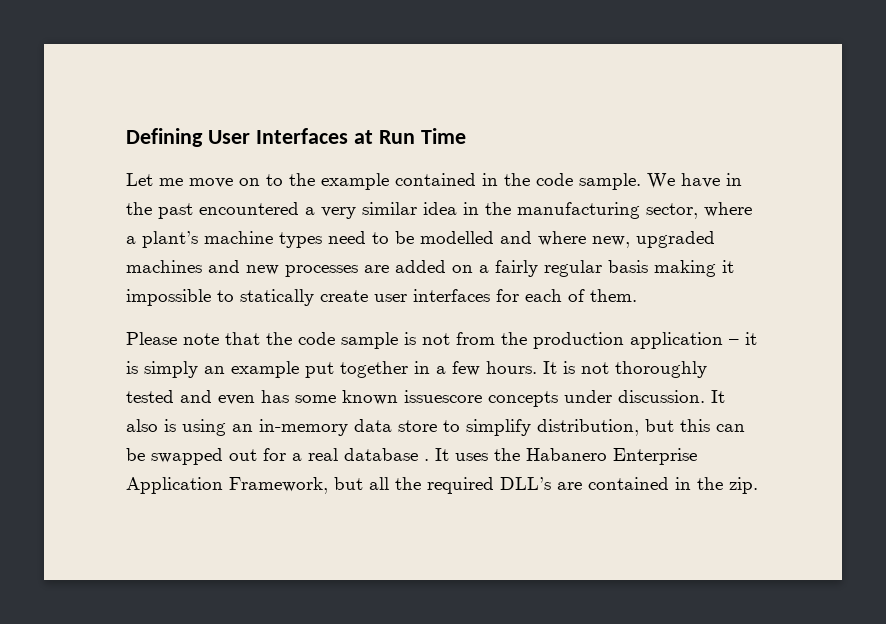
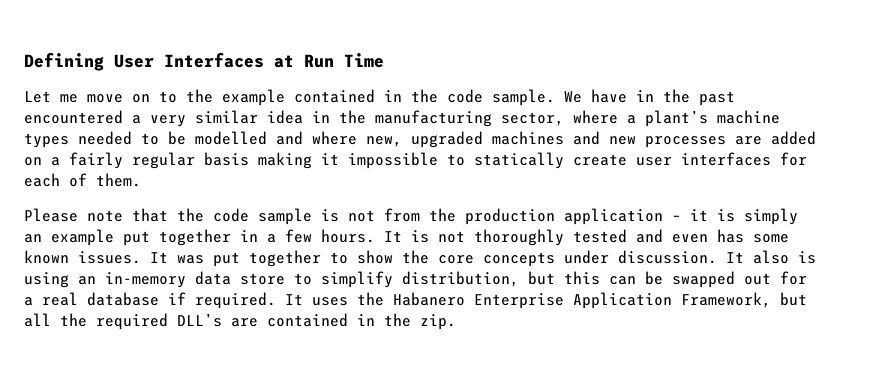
- We have in the past encountered a very similar idea in the manufacturing sector, where a plant’s machine types need to be modelled and where new, upgraded machines and new processes are added on a fairly regular basis making it impossible to statically create user interfaces for each of them.
+ We have in the past encountered a very similar idea in the manufacturing sector, where a plant’s machine types needed to be modelled and where new, upgraded machines and new processes are added on a fairly regular basis making it impossible to statically create user interfaces for each of them.
- It is not thoroughly tested and even has some known issuescore concepts under discussion.
+ It is not thoroughly tested and even has some known issues. It was put together to show the core concepts under discussion.
- It also is using an in-memory data store to simplify distribution, but this can be swapped out for a real database .
+ It also is using an in-memory data store to simplify distribution, but this can be swapped out for a real database if required.

